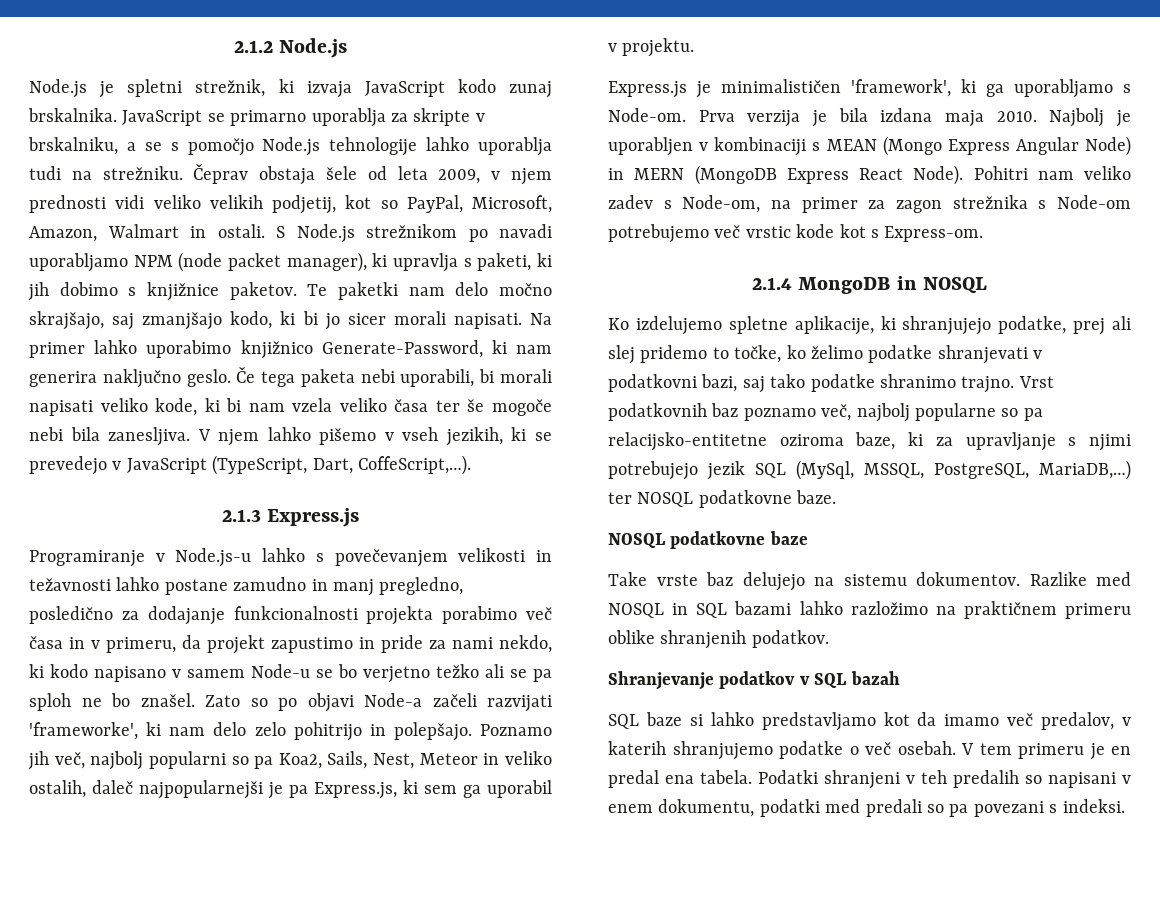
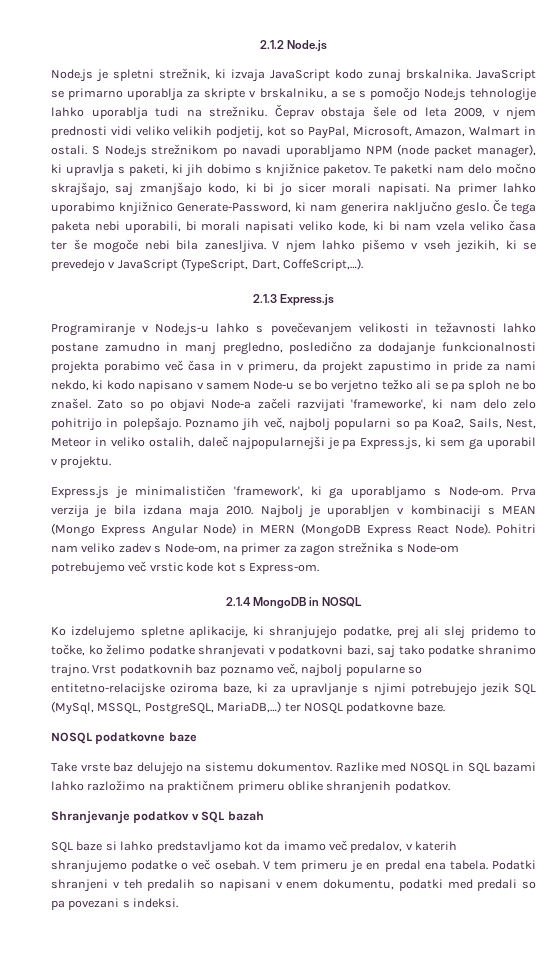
- Vrst podatkovnih baz poznamo več, najbolj popularne so pa relacijsko-entitetne oziroma baze, ki za upravljanje s njimi potrebujejo jezik SQL (MySql, MSSQL, PostgreSQL, MariaDB,…) ter NOSQL podatkovne baze.
+ Vrst podatkovnih baz poznamo več, najbolj popularne so entitetno-relacijske oziroma baze, ki za upravljanje s njimi potrebujejo jezik SQL (MySql, MSSQL, PostgreSQL, MariaDB,…) ter NOSQL podatkovne baze.

